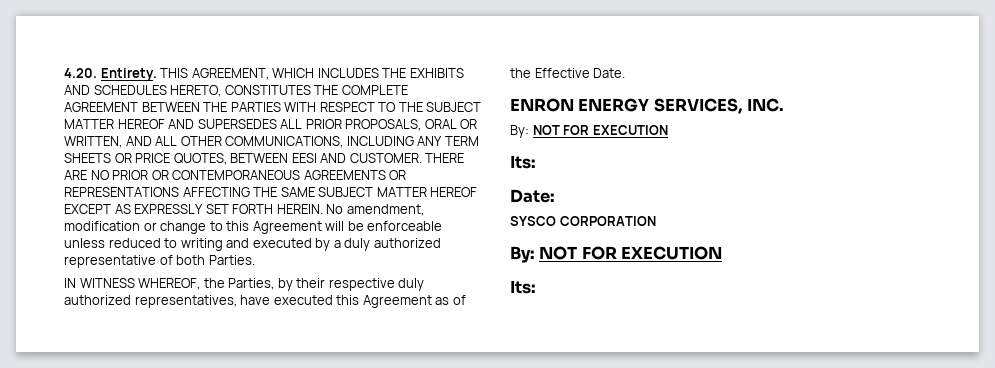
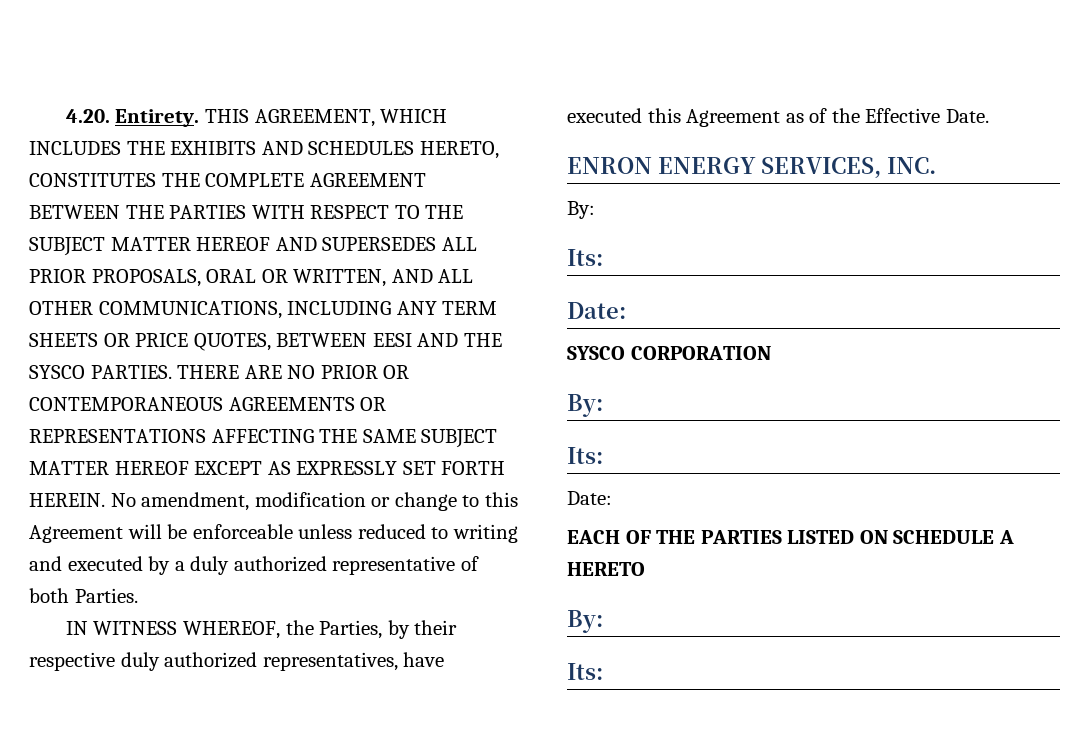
- THIS AGREEMENT, WHICH INCLUDES THE EXHIBITS AND SCHEDULES HERETO, CONSTITUTES THE COMPLETE AGREEMENT BETWEEN THE PARTIES WITH RESPECT TO THE SUBJECT MATTER HEREOF AND SUPERSEDES ALL PRIOR PROPOSALS, ORAL OR WRITTEN, AND ALL OTHER COMMUNICATIONS, INCLUDING ANY TERM SHEETS OR PRICE QUOTES, BETWEEN EESI AND CUSTOMER.
+ THIS AGREEMENT, WHICH INCLUDES THE EXHIBITS AND SCHEDULES HERETO, CONSTITUTES THE COMPLETE AGREEMENT BETWEEN THE PARTIES WITH RESPECT TO THE SUBJECT MATTER HEREOF AND SUPERSEDES ALL PRIOR PROPOSALS, ORAL OR WRITTEN, AND ALL OTHER COMMUNICATIONS, INCLUDING ANY TERM SHEETS OR PRICE QUOTES, BETWEEN EESI AND THE SYSCO PARTIES.
  ENRON ENERGY SERVICES, INC.
- By: NOT FOR EXECUTION
+ By:
  SYSCO CORPORATION
- By: NOT FOR EXECUTION
+ By:
+ Its:
+ Date:
+ EACH OF THE PARTIES LISTED ON SCHEDULE A HERETO
+ By:

